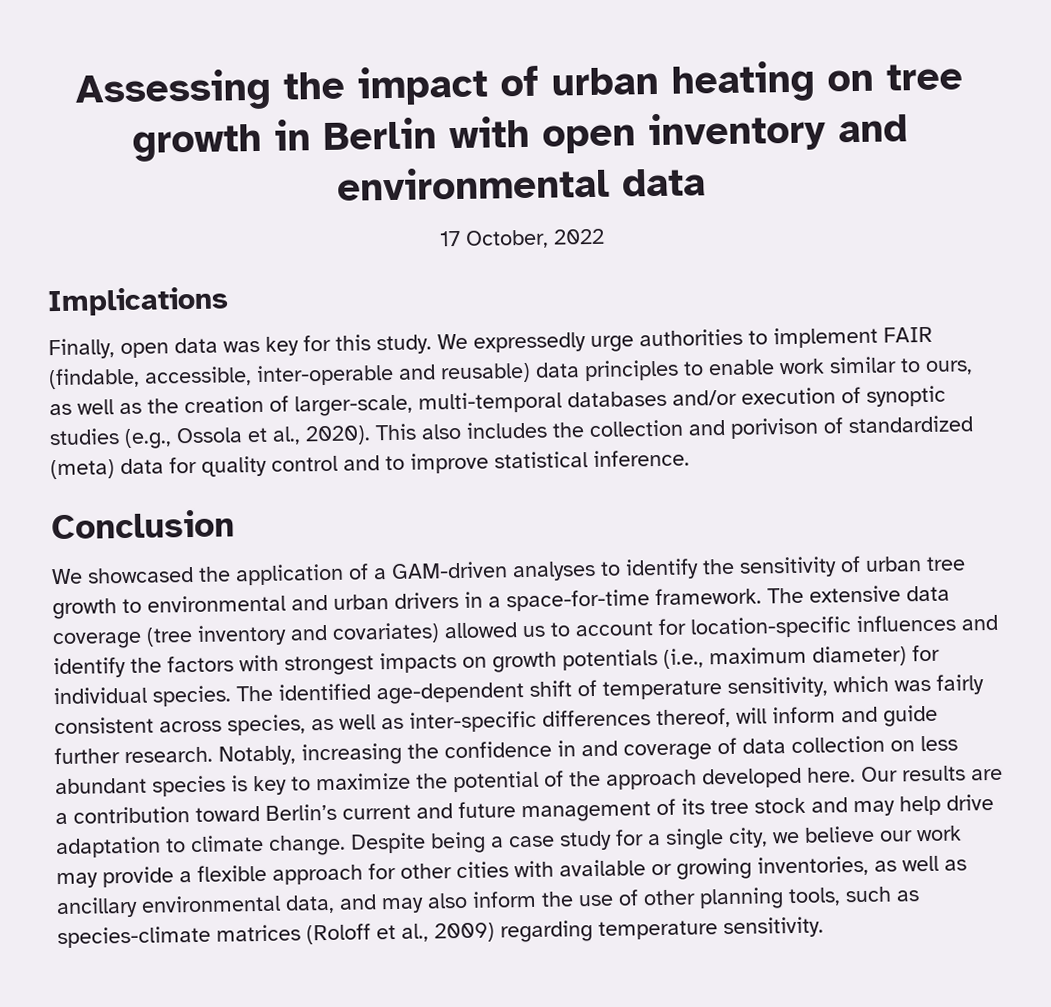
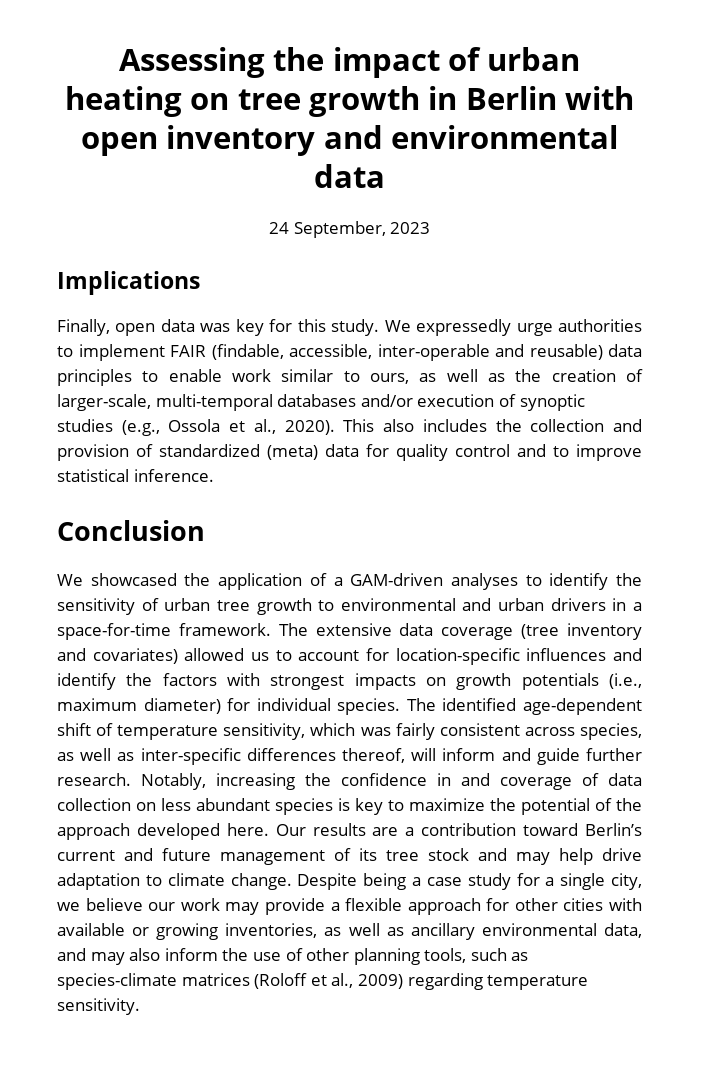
- 17 October, 2022
+ 24 September, 2023
- This also includes the collection and porivison of standardized (meta) data for quality control and to improve statistical inference.
+ This also includes the collection and provision of standardized (meta) data for quality control and to improve statistical inference.

